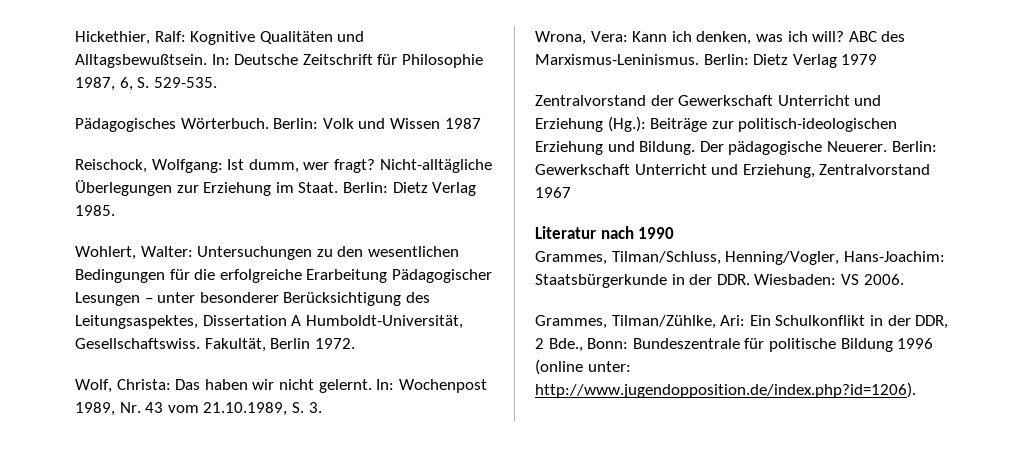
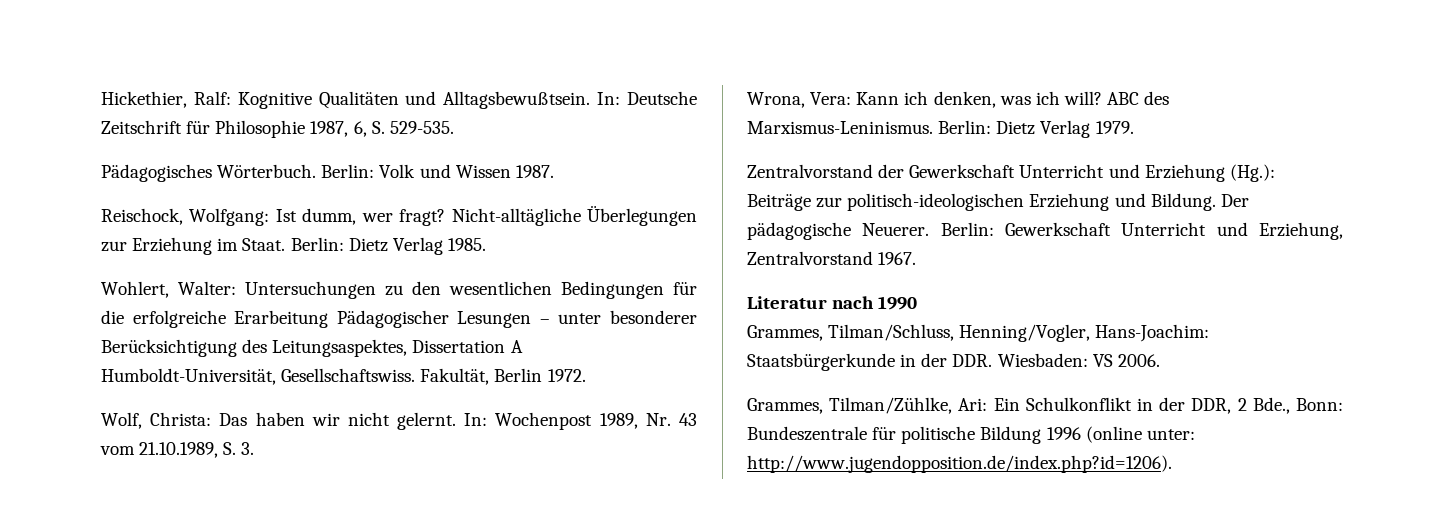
- Berlin: Volk und Wissen 1987
+ Berlin: Volk und Wissen 1987.
- Berlin: Dietz Verlag 1979
+ Berlin: Dietz Verlag 1979.
- Berlin: Gewerkschaft Unterricht und Erziehung, Zentralvorstand 1967
+ Berlin: Gewerkschaft Unterricht und Erziehung, Zentralvorstand 1967.

